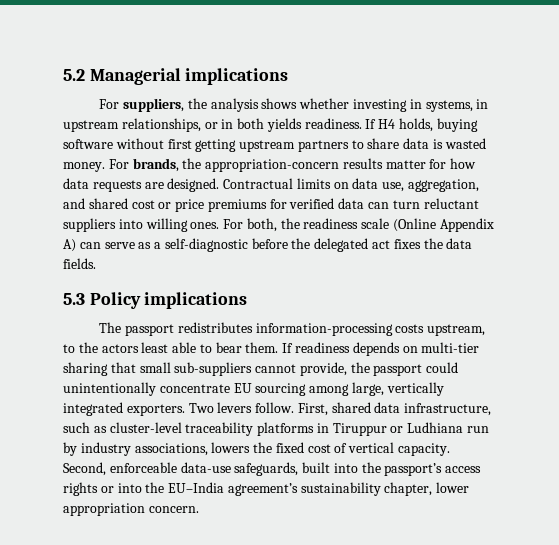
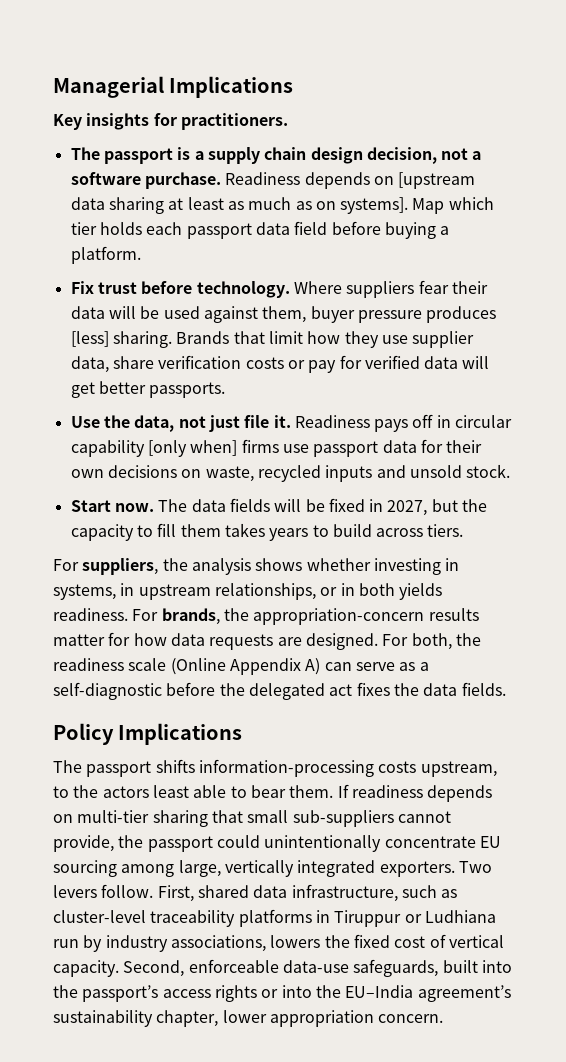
- 5.2 Managerial implications
+ Managerial Implications
+ Key insights for practitioners.
+ The passport is a supply chain design decision, not a software purchase. Readiness depends on [upstream data sharing at least as much as on systems]. Map which tier holds each passport data field before buying a platform.
+ Fix trust before technology. Where suppliers fear their data will be used against them, buyer pressure produces [less] sharing. Brands that limit how they use supplier data, share verification costs or pay for verified data will get better passports.
+ Use the data, not just file it. Readiness pays off in circular capability [only when] firms use passport data for their own decisions on waste, recycled inputs and unsold stock.
+ Start now. The data fields will be fixed in 2027, but the capacity to fill them takes years to build across tiers.
- If H4 holds, buying software without first getting upstream partners to share data is wasted money.
- Contractual limits on data use, aggregation, and shared cost or price premiums for verified data can turn reluctant suppliers into willing ones.
- 5.3 Policy implications
- The passport redistributes information-processing costs upstream, to the actors least able to bear them.
+ Policy Implications
+ The passport shifts information-processing costs upstream, to the actors least able to bear them.

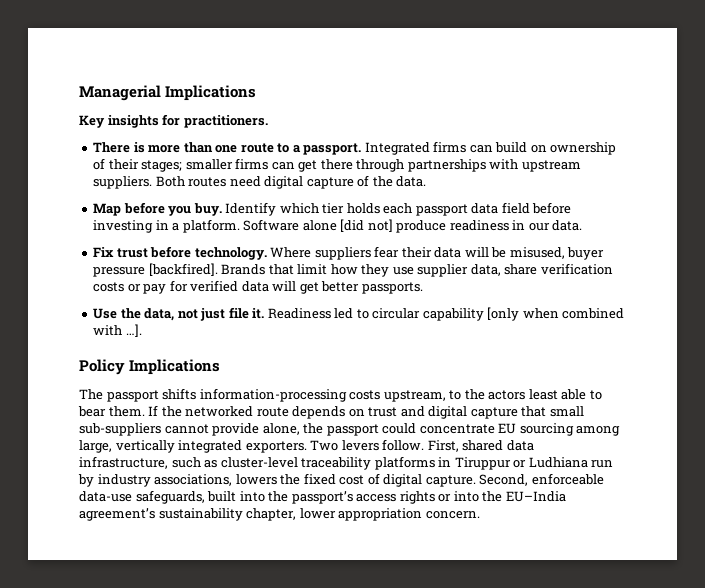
- The passport is a supply chain design decision, not a software purchase. Readiness depends on [upstream data sharing at least as much as on systems]. Map which tier holds each passport data field before buying a platform.
+ There is more than one route to a passport. Integrated firms can build on ownership of their stages; smaller firms can get there through partnerships with upstream suppliers. Both routes need digital capture of the data.
+ Map before you buy. Identify which tier holds each passport data field before investing in a platform. Software alone [did not] produce readiness in our data.
- Where suppliers fear their data will be used against them, buyer pressure produces [less] sharing.
+ Where suppliers fear their data will be misused, buyer pressure [backfired].
- Readiness pays off in circular capability [only when] firms use passport data for their own decisions on waste, recycled inputs and unsold stock.
- Start now. The data fields will be fixed in 2027, but the capacity to fill them takes years to build across tiers.
- For suppliers, the analysis shows whether investing in systems, in upstream relationships, or in both yields readiness. For brands, the appropriation-concern results matter for how data requests are designed. For both, the readiness scale (Online Appendix A) can serve as a self-diagnostic before the delegated act fixes the data fields.
+ Readiness led to circular capability [only when combined with …].
- If readiness depends on multi-tier sharing that small sub-suppliers cannot provide, the passport could unintentionally concentrate EU sourcing among large, vertically integrated exporters.
+ If the networked route depends on trust and digital capture that small sub-suppliers cannot provide alone, the passport could concentrate EU sourcing among large, vertically integrated exporters.
- First, shared data infrastructure, such as cluster-level traceability platforms in Tiruppur or Ludhiana run by industry associations, lowers the fixed cost of vertical capacity.
+ First, shared data infrastructure, such as cluster-level traceability platforms in Tiruppur or Ludhiana run by industry associations, lowers the fixed cost of digital capture.

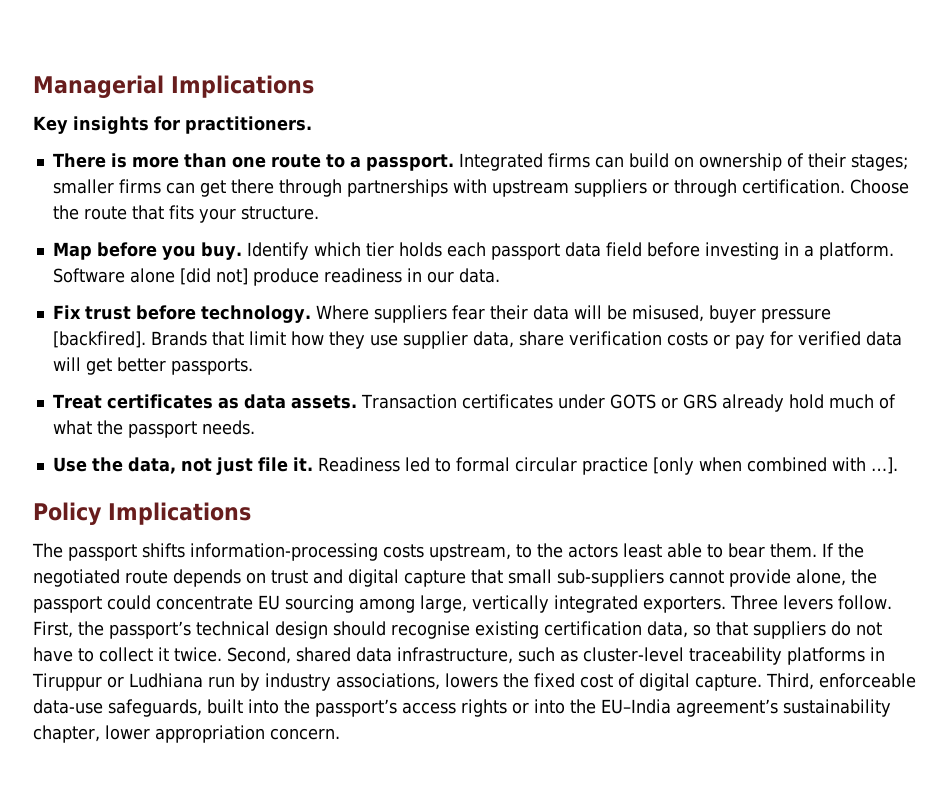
- Integrated firms can build on ownership of their stages; smaller firms can get there through partnerships with upstream suppliers. Both routes need digital capture of the data.
+ Integrated firms can build on ownership of their stages; smaller firms can get there through partnerships with upstream suppliers or through certification. Choose the route that fits your structure.
+ Treat certificates as data assets. Transaction certificates under GOTS or GRS already hold much of what the passport needs.
- Readiness led to circular capability [only when combined with …].
+ Readiness led to formal circular practice [only when combined with …].
- If the networked route depends on trust and digital capture that small sub-suppliers cannot provide alone, the passport could concentrate EU sourcing among large, vertically integrated exporters.
+ If the negotiated route depends on trust and digital capture that small sub-suppliers cannot provide alone, the passport could concentrate EU sourcing among large, vertically integrated exporters.
- Two levers follow.
+ Three levers follow.
- First, shared data infrastructure, such as cluster-level traceability platforms in Tiruppur or Ludhiana run by industry associations, lowers the fixed cost of digital capture.
+ First, the passport’s technical design should recognise existing certification data, so that suppliers do not have to collect it twice. Second, shared data infrastructure, such as cluster-level traceability platforms in Tiruppur or Ludhiana run by industry associations, lowers the fixed cost of digital capture.
- Second, enforceable data-use safeguards, built into the passport’s access rights or into the EU–India agreement’s sustainability chapter, lower appropriation concern.
+ Third, enforceable data-use safeguards, built into the passport’s access rights or into the EU–India agreement’s sustainability chapter, lower appropriation concern.

